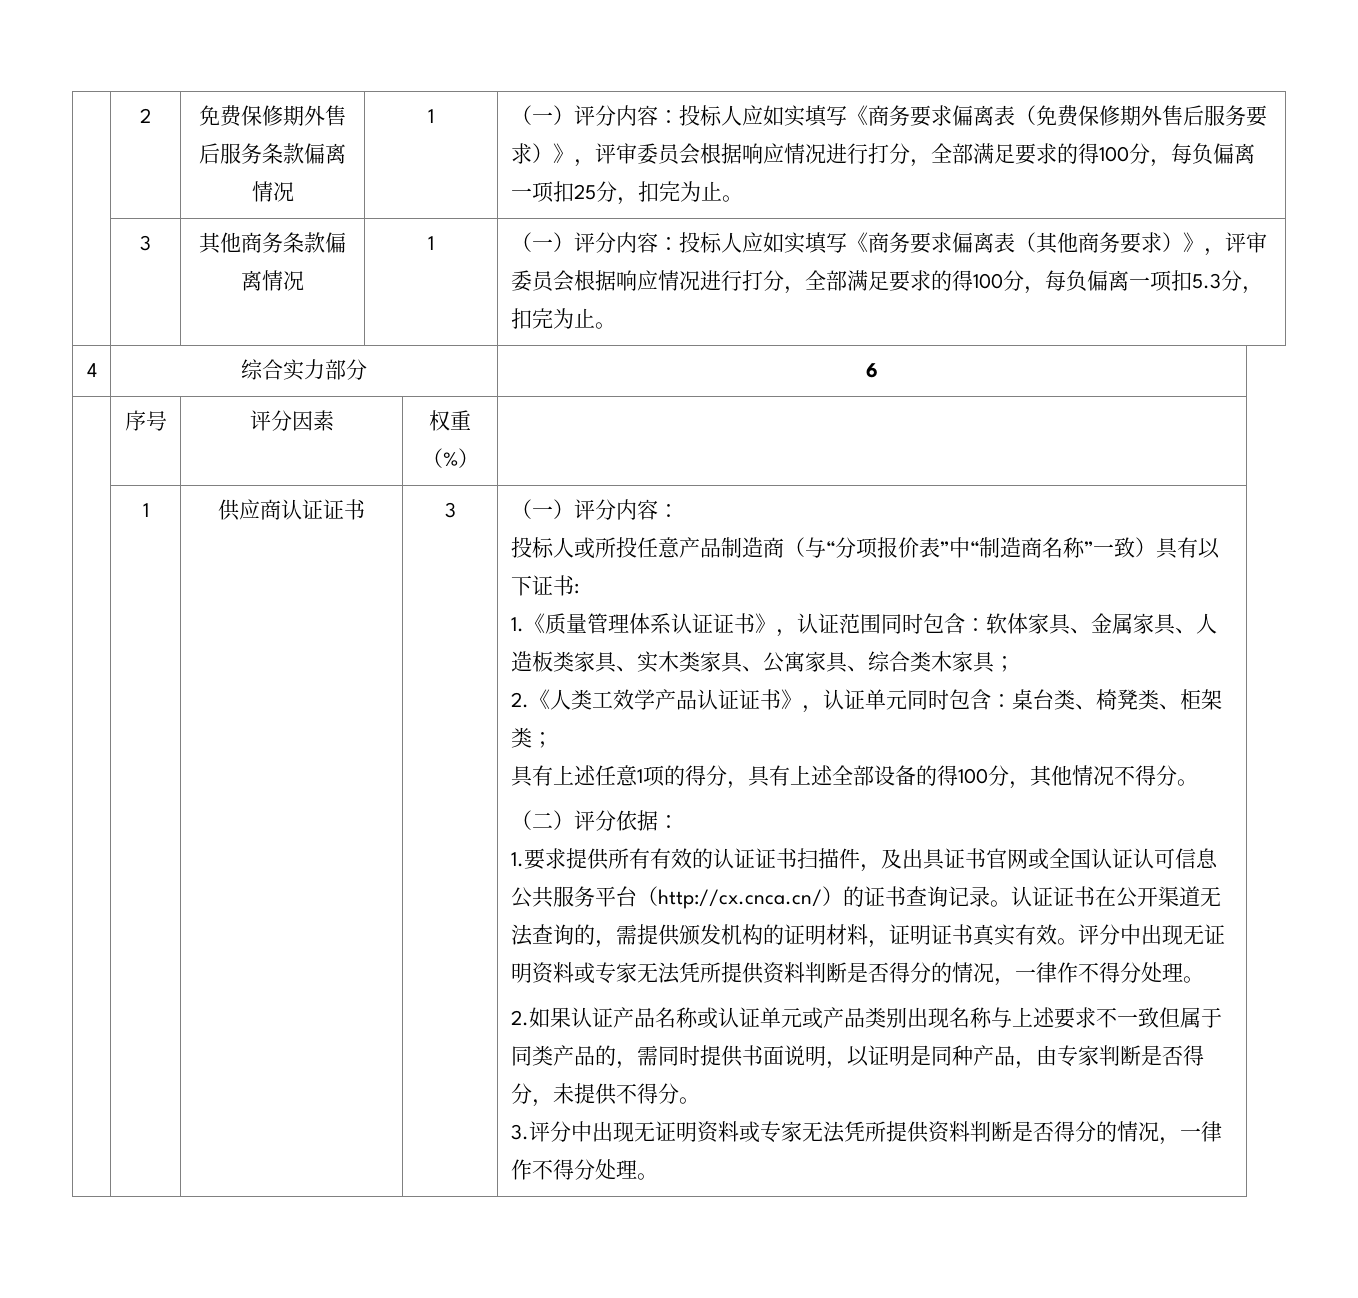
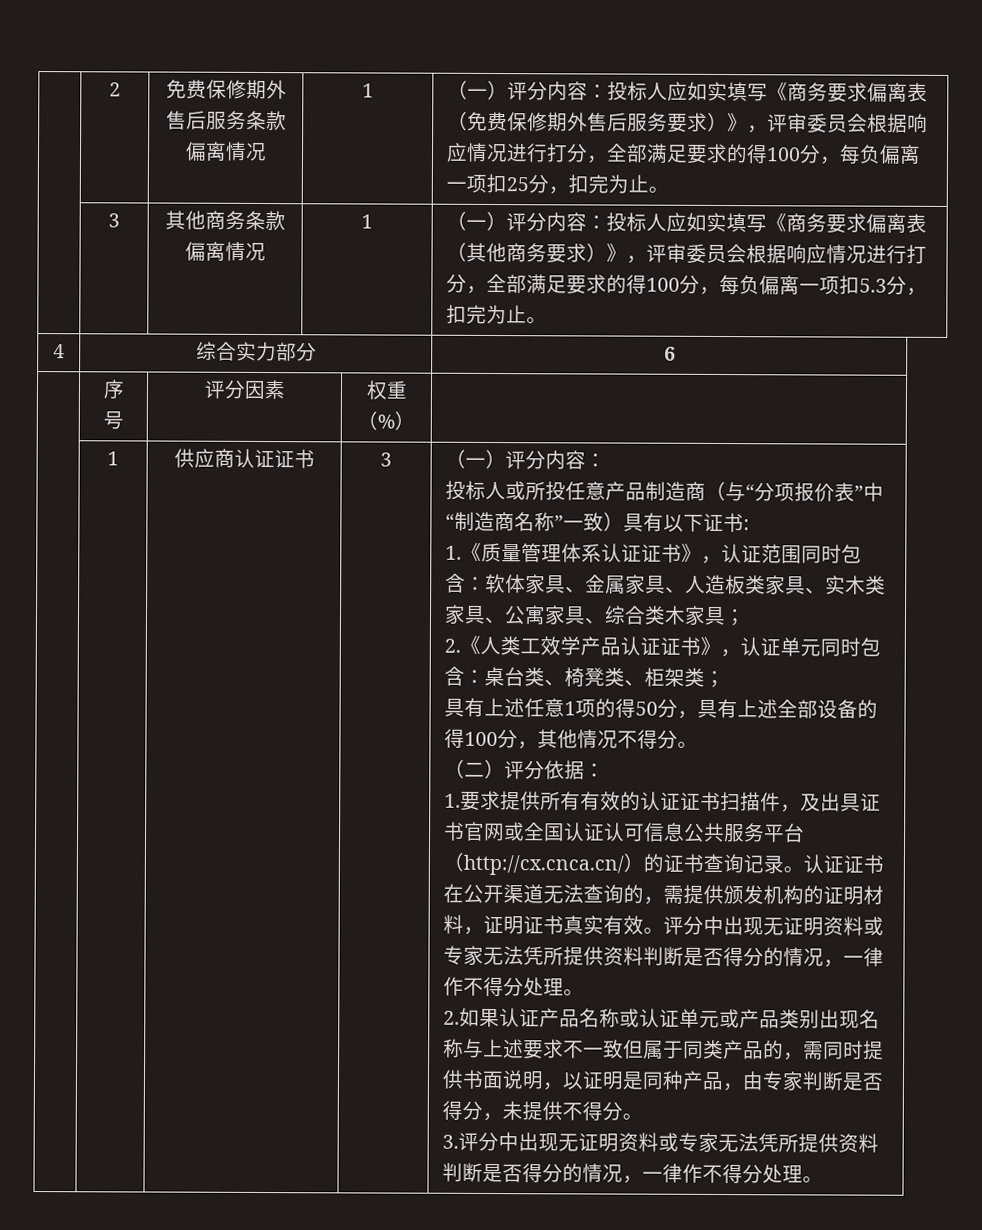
- 具有上述任意1项的得分，具有上述全部设备的得100分，其他情况不得分。
+ 具有上述任意1项的得50分，具有上述全部设备的得100分，其他情况不得分。

